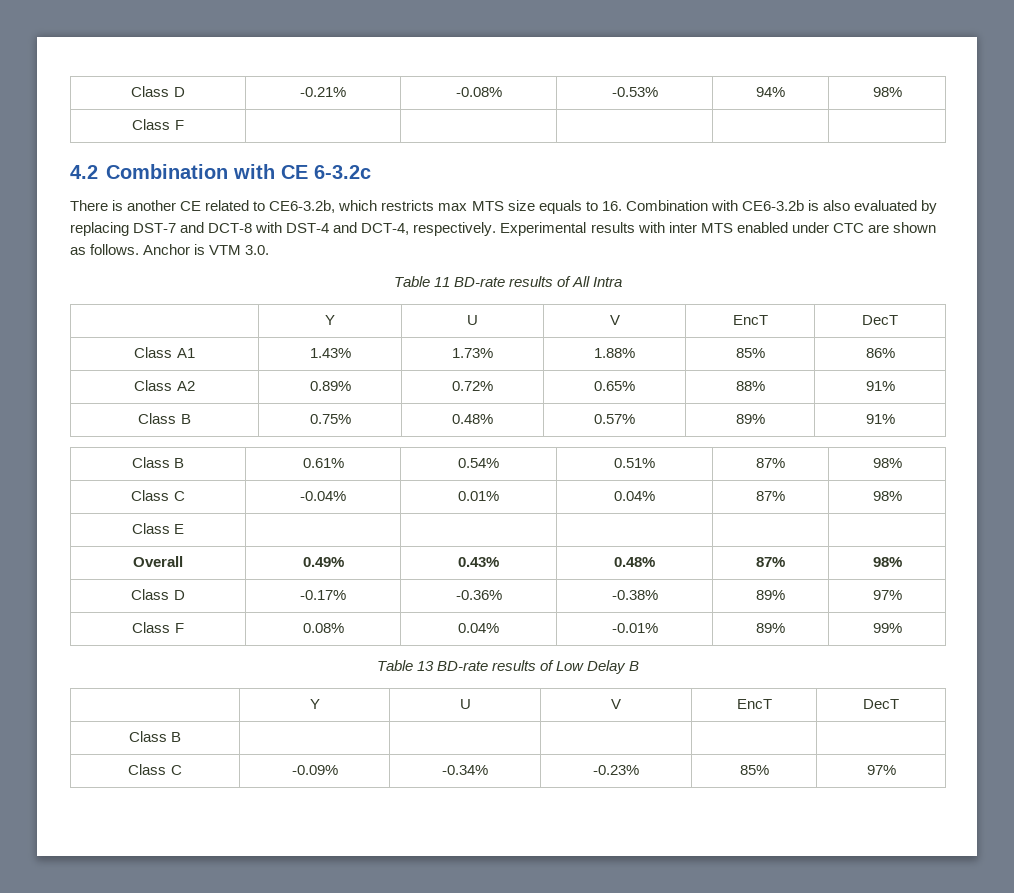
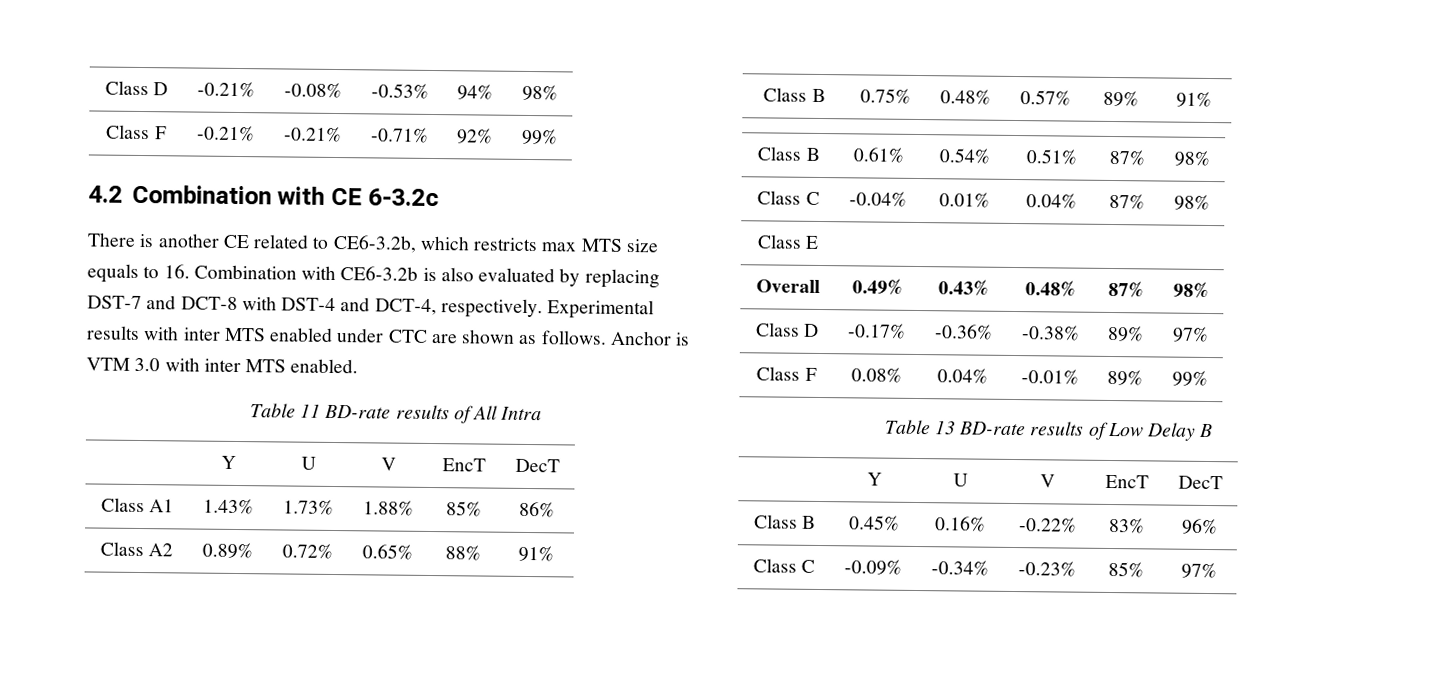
- Class F | | | | |
+ Class F | -0.21% | -0.21% | -0.71% | 92% | 99%
- Anchor is VTM 3.0.
+ Anchor is VTM 3.0 with inter MTS enabled.
- Class B | | | | |
+ Class B | 0.45% | 0.16% | -0.22% | 83% | 96%

